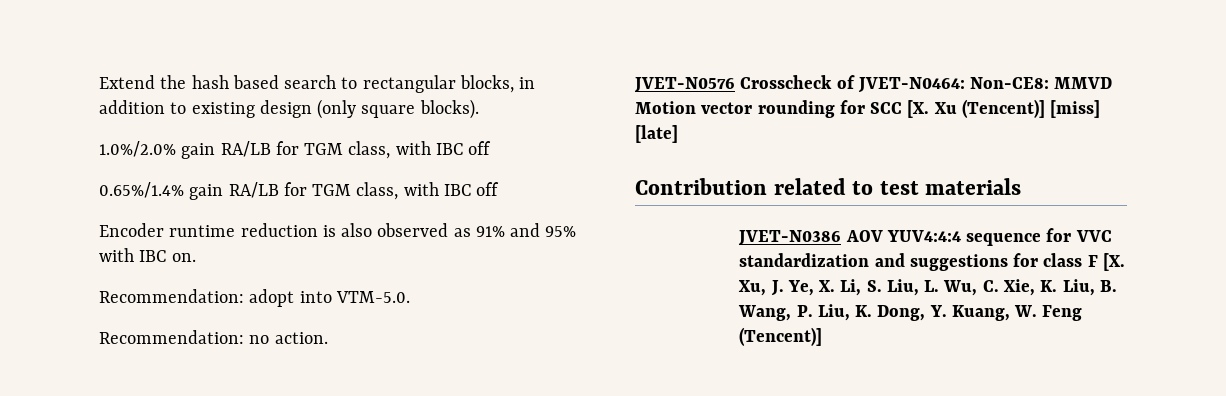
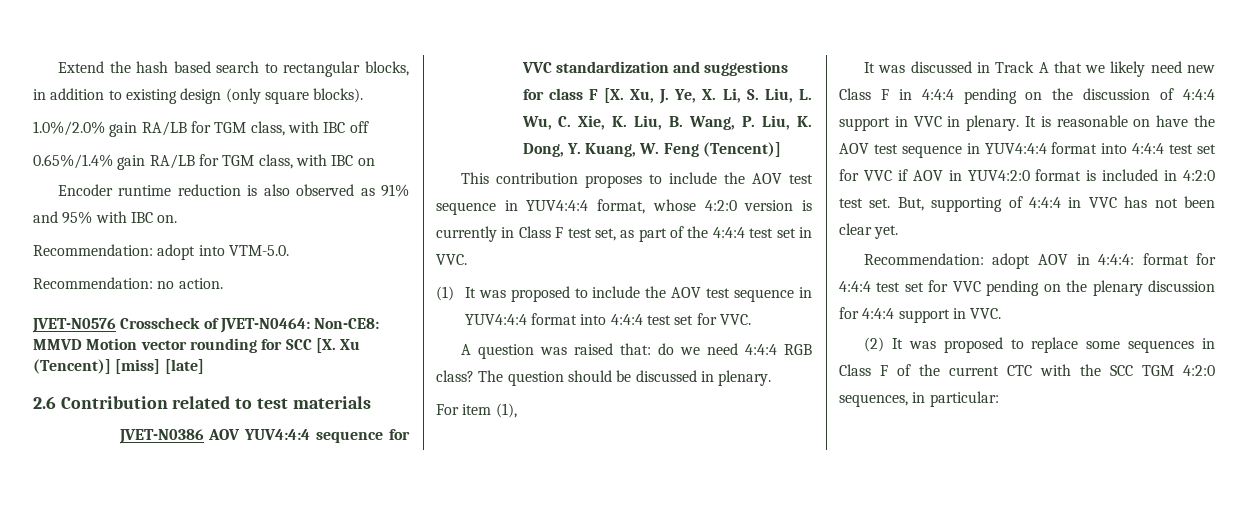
- 0.65%/1.4% gain RA/LB for TGM class, with IBC off
+ 0.65%/1.4% gain RA/LB for TGM class, with IBC on
- Contribution related to test materials
+ 2.6 Contribution related to test materials
+ This contribution proposes to include the AOV test sequence in YUV4:4:4 format, whose 4:2:0 version is currently in Class F test set, as part of the 4:4:4 test set in VVC.
+ (1) It was proposed to include the AOV test sequence in YUV4:4:4 format into 4:4:4 test set for VVC.
+ A question was raised that: do we need 4:4:4 RGB class? The question should be discussed in plenary.
+ For item (1),
+ It was discussed in Track A that we likely need new Class F in 4:4:4 pending on the discussion of 4:4:4 support in VVC in plenary. It is reasonable on have the AOV test sequence in YUV4:4:4 format into 4:4:4 test set for VVC if AOV in YUV4:2:0 format is included in 4:2:0 test set. But, supporting of 4:4:4 in VVC has not been clear yet.
+ Recommendation: adopt AOV in 4:4:4: format for 4:4:4 test set for VVC pending on the plenary discussion for 4:4:4 support in VVC.
+ (2) It was proposed to replace some sequences in Class F of the current CTC with the SCC TGM 4:2:0 sequences, in particular:

